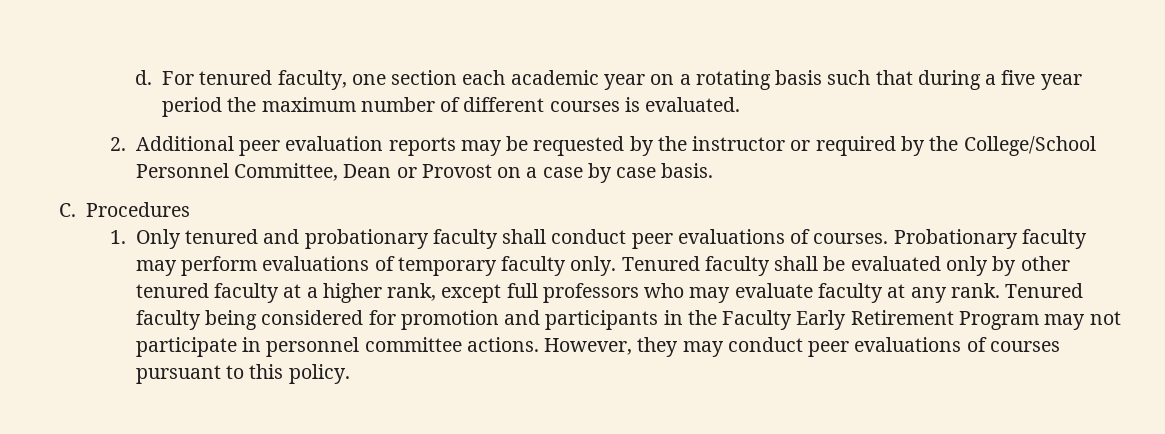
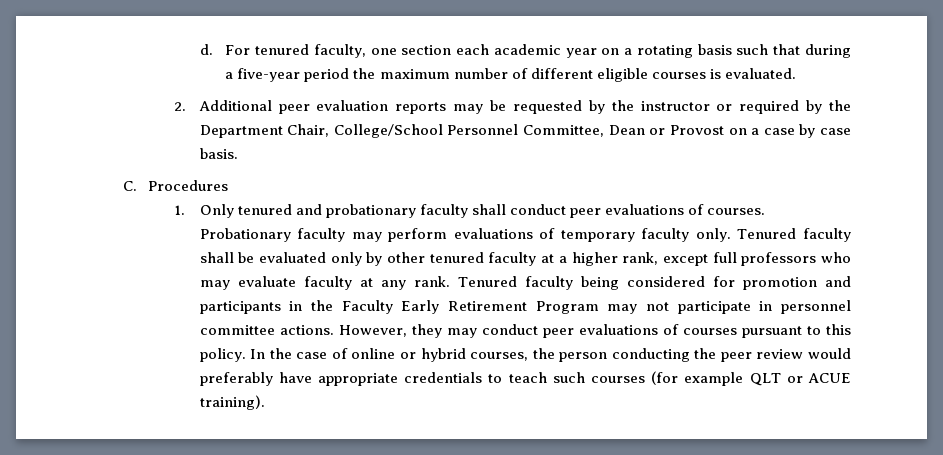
- For tenured faculty, one section each academic year on a rotating basis such that during a five year period the maximum number of different courses is evaluated.
+ For tenured faculty, one section each academic year on a rotating basis such that during a five-year period the maximum number of different eligible courses is evaluated.
- 2. Additional peer evaluation reports may be requested by the instructor or required by the College/School Personnel Committee, Dean or Provost on a case by case basis.
+ 2. Additional peer evaluation reports may be requested by the instructor or required by the Department Chair, College/School Personnel Committee, Dean or Provost on a case by case basis.
+ In the case of online or hybrid courses, the person conducting the peer review would preferably have appropriate credentials to teach such courses (for example QLT or ACUE training).

